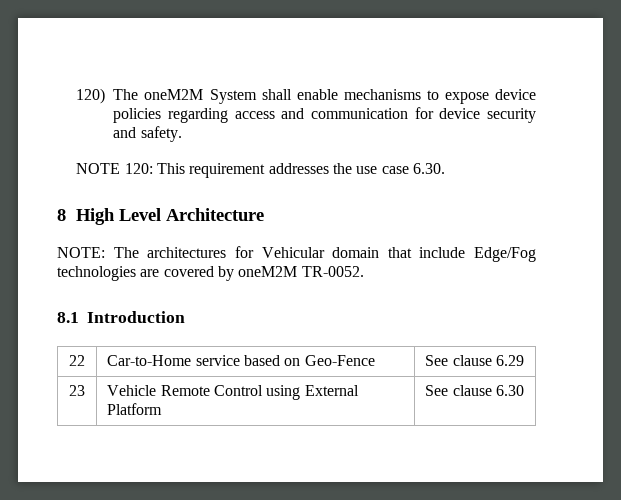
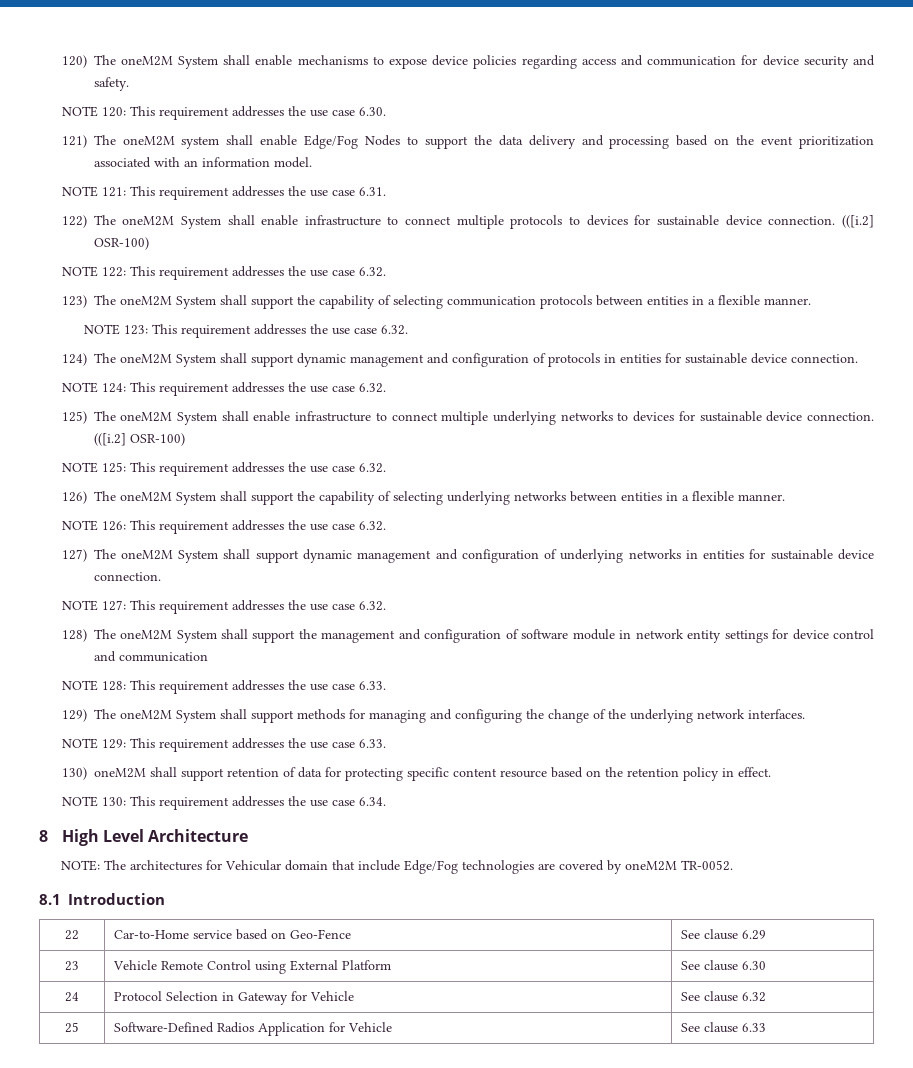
+ 121) The oneM2M system shall enable Edge/Fog Nodes to support the data delivery and processing based on the event prioritization associated with an information model.
+ NOTE 121: This requirement addresses the use case 6.31.
+ 122) The oneM2M System shall enable infrastructure to connect multiple protocols to devices for sustainable device connection. (([i.2] OSR-100)
+ NOTE 122: This requirement addresses the use case 6.32.
+ 123) The oneM2M System shall support the capability of selecting communication protocols between entities in a flexible manner.
+ NOTE 123: This requirement addresses the use case 6.32.
+ 124) The oneM2M System shall support dynamic management and configuration of protocols in entities for sustainable device connection.
+ NOTE 124: This requirement addresses the use case 6.32.
+ 125) The oneM2M System shall enable infrastructure to connect multiple underlying networks to devices for sustainable device connection. (([i.2] OSR-100)
+ NOTE 125: This requirement addresses the use case 6.32.
+ 126) The oneM2M System shall support the capability of selecting underlying networks between entities in a flexible manner.
+ NOTE 126: This requirement addresses the use case 6.32.
+ 127) The oneM2M System shall support dynamic management and configuration of underlying networks in entities for sustainable device connection.
+ NOTE 127: This requirement addresses the use case 6.32.
+ 128) The oneM2M System shall support the management and configuration of software module in network entity settings for device control and communication
+ NOTE 128: This requirement addresses the use case 6.33.
+ 129) The oneM2M System shall support methods for managing and configuring the change of the underlying network interfaces.
+ NOTE 129: This requirement addresses the use case 6.33.
+ 130) oneM2M shall support retention of data for protecting specific content resource based on the retention policy in effect.
+ NOTE 130: This requirement addresses the use case 6.34.
+ 24 | Protocol Selection in Gateway for Vehicle | See clause 6.32
+ 25 | Software-Defined Radios Application for Vehicle | See clause 6.33

